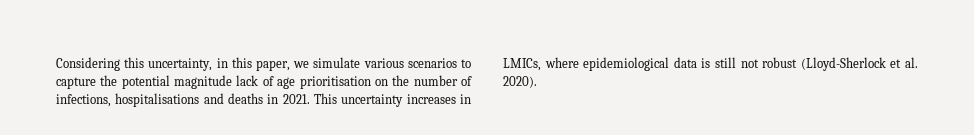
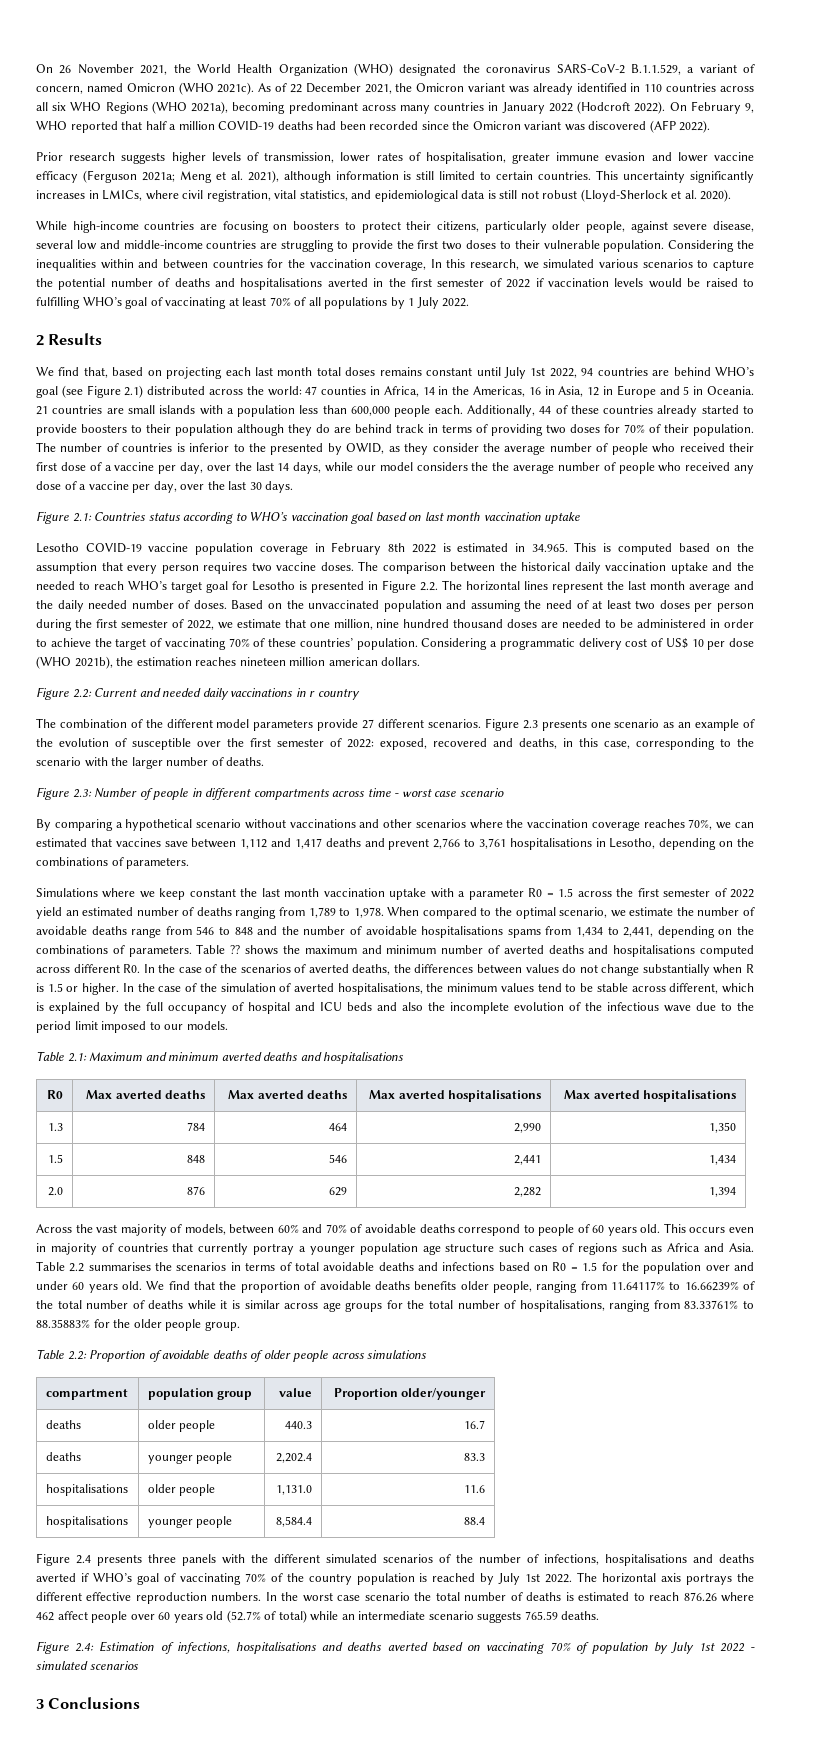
- Considering this uncertainty, in this paper, we simulate various scenarios to capture the potential magnitude lack of age prioritisation on the number of infections, hospitalisations and deaths in 2021.
+ On 26 November 2021, the World Health Organization (WHO) designated the coronavirus SARS-CoV-2 B.1.1.529, a variant of concern, named Omicron (WHO 2021c). As of 22 December 2021, the Omicron variant was already identified in 110 countries across all six WHO Regions (WHO 2021a), becoming predominant across many countries in January 2022 (Hodcroft 2022). On February 9, WHO reported that half a million COVID-19 deaths had been recorded since the Omicron variant was discovered (AFP 2022).
+ Prior research suggests higher levels of transmission, lower rates of hospitalisation, greater immune evasion and lower vaccine efficacy (Ferguson 2021a; Meng et al. 2021), although information is still limited to certain countries.
- This uncertainty increases in LMICs, where epidemiological data is still not robust (Lloyd-Sherlock et al. 2020).
+ This uncertainty significantly increases in LMICs, where civil registration, vital statistics, and epidemiological data is still not robust (Lloyd-Sherlock et al. 2020).
+ While high-income countries are focusing on boosters to protect their citizens, particularly older people, against severe disease, several low and middle-income countries are struggling to provide the first two doses to their vulnerable population. Considering the inequalities within and between countries for the vaccination coverage, In this research, we simulated various scenarios to capture the potential number of deaths and hospitalisations averted in the first semester of 2022 if vaccination levels would be raised to fulfilling WHO’s goal of vaccinating at least 70% of all populations by 1 July 2022.
+ 2 Results
+ We find that, based on projecting each last month total doses remains constant until July 1st 2022, 94 countries are behind WHO’s goal (see Figure 2.1) distributed across the world: 47 counties in Africa, 14 in the Americas, 16 in Asia, 12 in Europe and 5 in Oceania. 21 countries are small islands with a population less than 600,000 people each. Additionally, 44 of these countries already started to provide boosters to their population although they do are behind track in terms of providing two doses for 70% of their population. The number of countries is inferior to the presented by OWID, as they consider the average number of people who received their first dose of a vaccine per day, over the last 14 days, while our model considers the the average number of people who received any dose of a vaccine per day, over the last 30 days.
+ Figure 2.1: Countries status according to WHO’s vaccination goal based on last month vaccination uptake
+ Lesotho COVID-19 vaccine population coverage in February 8th 2022 is estimated in 34.965. This is computed based on the assumption that every person requires two vaccine doses. The comparison between the historical daily vaccination uptake and the needed to reach WHO’s target goal for Lesotho is presented in Figure 2.2. The horizontal lines represent the last month average and the daily needed number of doses. Based on the unvaccinated population and assuming the need of at least two doses per person during the first semester of 2022, we estimate that one million, nine hundred thousand doses are needed to be administered in order to achieve the target of vaccinating 70% of these countries’ population. Considering a programmatic delivery cost of US$ 10 per dose (WHO 2021b), the estimation reaches nineteen million american dollars.
+ Figure 2.2: Current and needed daily vaccinations in r country
+ The combination of the different model parameters provide 27 different scenarios. Figure 2.3 presents one scenario as an example of the evolution of susceptible over the first semester of 2022: exposed, recovered and deaths, in this case, corresponding to the scenario with the larger number of deaths.
+ Figure 2.3: Number of people in different compartments across time - worst case scenario
+ By comparing a hypothetical scenario without vaccinations and other scenarios where the vaccination coverage reaches 70%, we can estimated that vaccines save between 1,112 and 1,417 deaths and prevent 2,766 to 3,761 hospitalisations in Lesotho, depending on the combinations of parameters.
+ Simulations where we keep constant the last month vaccination uptake with a parameter R0 = 1.5 across the first semester of 2022 yield an estimated number of deaths ranging from 1,789 to 1,978. When compared to the optimal scenario, we estimate the number of avoidable deaths range from 546 to 848 and the number of avoidable hospitalisations spams from 1,434 to 2,441, depending on the combinations of parameters. Table ?? shows the maximum and minimum number of averted deaths and hospitalisations computed across different R0. In the case of the scenarios of averted deaths, the differences between values do not change substantially when R is 1.5 or higher. In the case of the simulation of averted hospitalisations, the minimum values tend to be stable across different, which is explained by the full occupancy of hospital and ICU beds and also the incomplete evolution of the infectious wave due to the period limit imposed to our models.
+ Table 2.1: Maximum and minimum averted deaths and hospitalisations
+ R0 | Max averted deaths | Max averted deaths | Max averted hospitalisations | Max averted hospitalisations
+ 1.3 | 784 | 464 | 2,990 | 1,350
+ 1.5 | 848 | 546 | 2,441 | 1,434
+ 2.0 | 876 | 629 | 2,282 | 1,394
+ Across the vast majority of models, between 60% and 70% of avoidable deaths correspond to people of 60 years old. This occurs even in majority of countries that currently portray a younger population age structure such cases of regions such as Africa and Asia. Table 2.2 summarises the scenarios in terms of total avoidable deaths and infections based on R0 = 1.5 for the population over and under 60 years old. We find that the proportion of avoidable deaths benefits older people, ranging from 11.64117% to 16.66239% of the total number of deaths while it is similar across age groups for the total number of hospitalisations, ranging from 83.33761% to 88.35883% for the older people group.
+ Table 2.2: Proportion of avoidable deaths of older people across simulations
+ compartment | population group | value | Proportion older/younger
+ deaths | older people | 440.3 | 16.7
+ deaths | younger people | 2,202.4 | 83.3
+ hospitalisations | older people | 1,131.0 | 11.6
+ hospitalisations | younger people | 8,584.4 | 88.4
+ Figure 2.4 presents three panels with the different simulated scenarios of the number of infections, hospitalisations and deaths averted if WHO’s goal of vaccinating 70% of the country population is reached by July 1st 2022. The horizontal axis portrays the different effective reproduction numbers. In the worst case scenario the total number of deaths is estimated to reach 876.26 where 462 affect people over 60 years old (52.7% of total) while an intermediate scenario suggests 765.59 deaths.
+ Figure 2.4: Estimation of infections, hospitalisations and deaths averted based on vaccinating 70% of population by July 1st 2022 - simulated scenarios
+ 3 Conclusions

